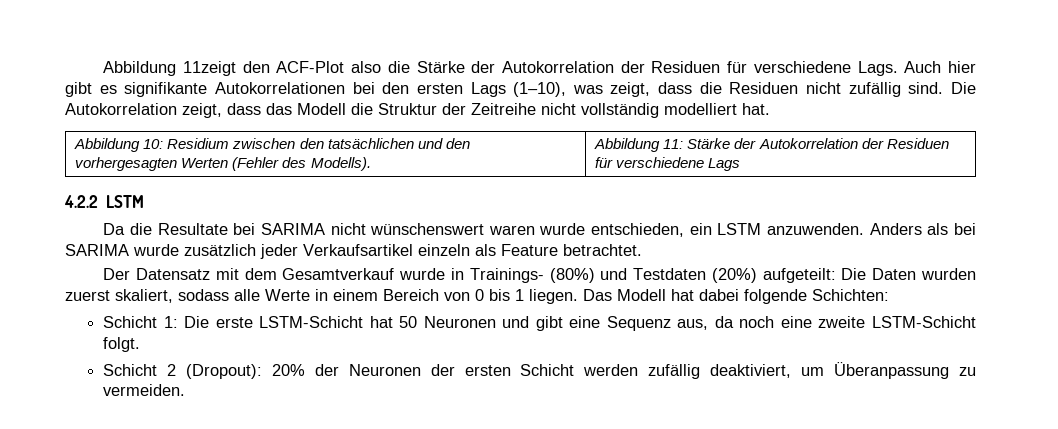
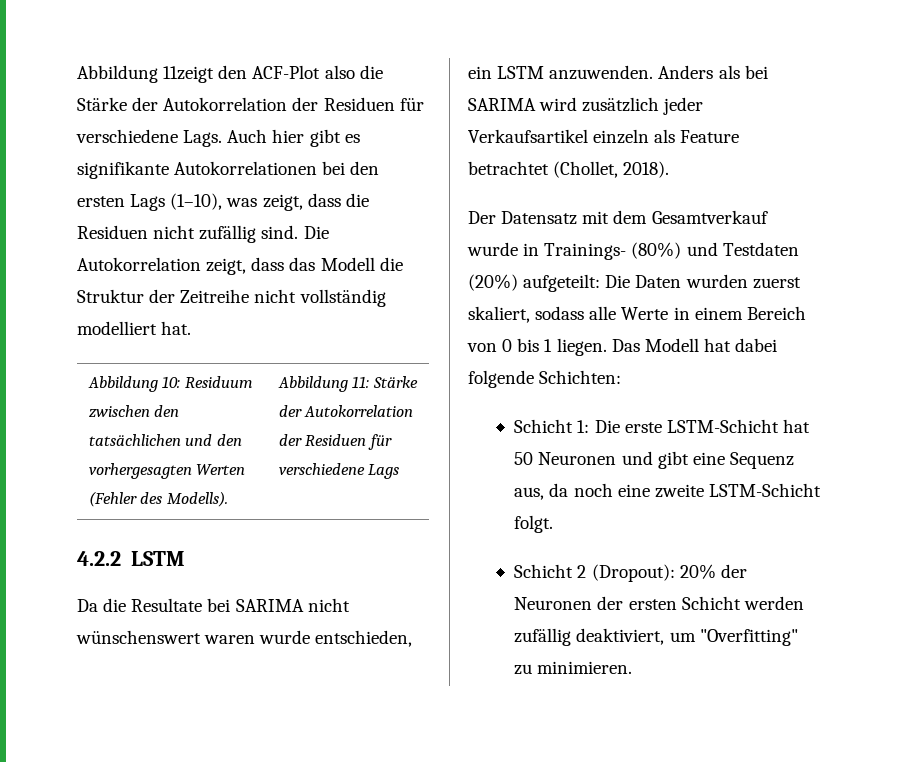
- Abbildung 10: Residium zwischen den tatsächlichen und den vorhergesagten Werten (Fehler des Modells). | Abbildung 11: Stärke der Autokorrelation der Residuen für verschiedene Lags
+ Abbildung 10: Residuum zwischen den tatsächlichen und den vorhergesagten Werten (Fehler des Modells). | Abbildung 11: Stärke der Autokorrelation der Residuen für verschiedene Lags
- Anders als bei SARIMA wurde zusätzlich jeder Verkaufsartikel einzeln als Feature betrachtet.
+ Anders als bei SARIMA wird zusätzlich jeder Verkaufsartikel einzeln als Feature betrachtet (Chollet, 2018).
- Schicht 2 (Dropout): 20% der Neuronen der ersten Schicht werden zufällig deaktiviert, um Überanpassung zu vermeiden.
+ Schicht 2 (Dropout): 20% der Neuronen der ersten Schicht werden zufällig deaktiviert, um "Overfitting" zu minimieren.

